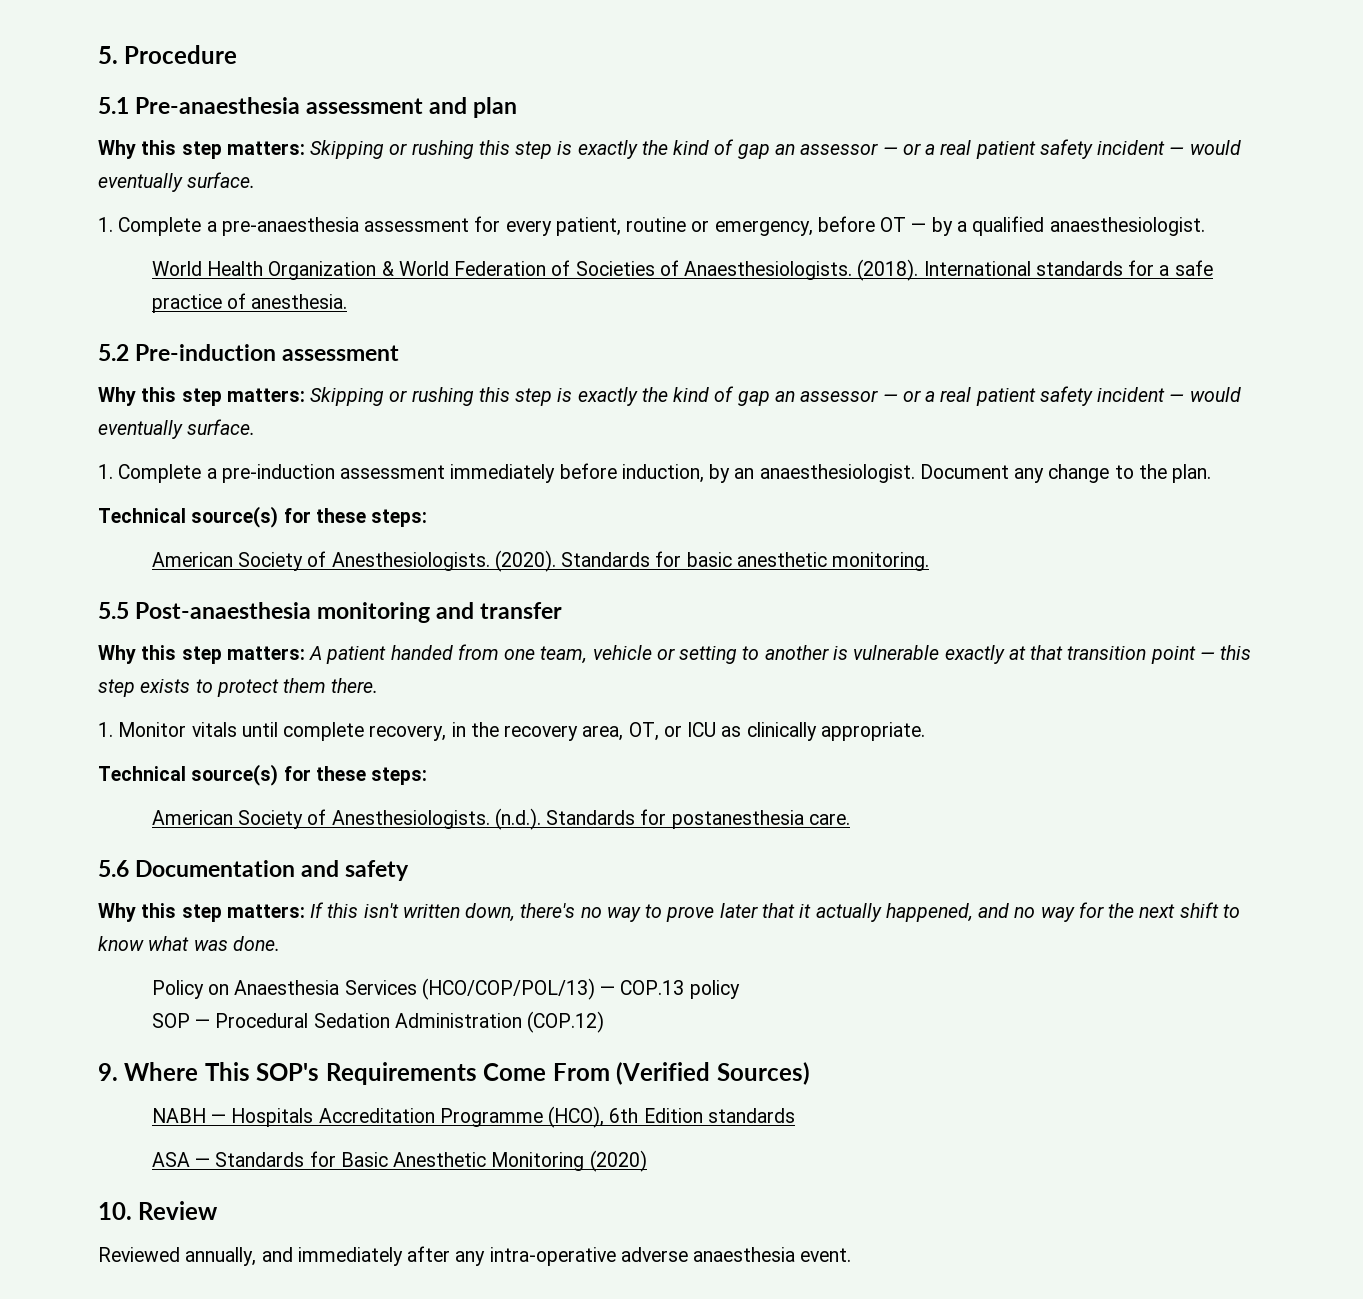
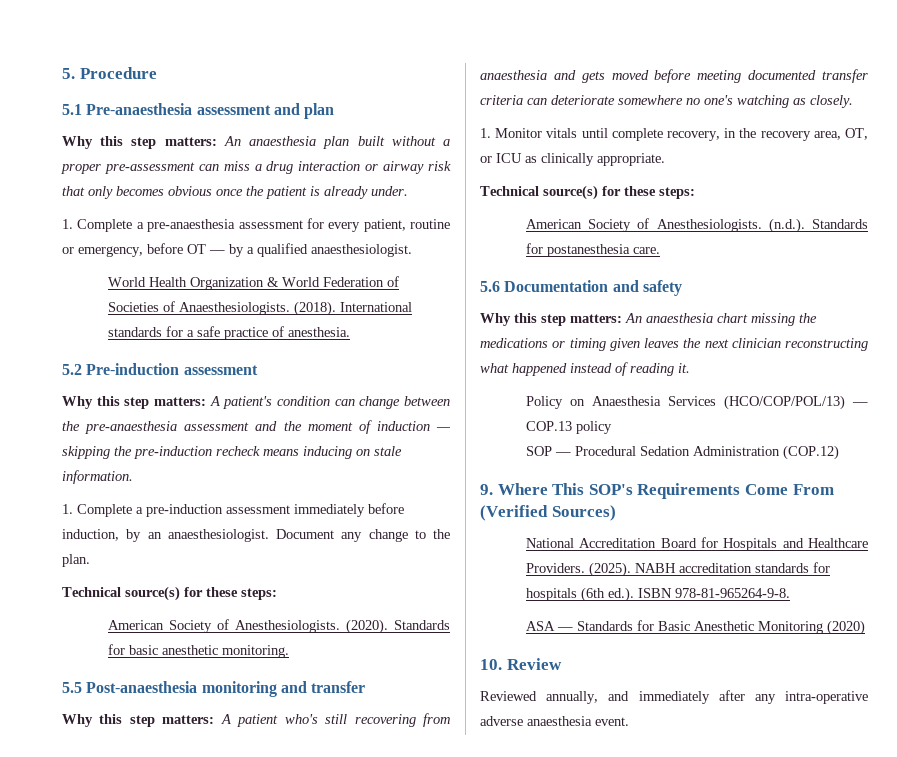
  5.1 Pre-anaesthesia assessment and plan
- Why this step matters: Skipping or rushing this step is exactly the kind of gap an assessor — or a real patient safety incident — would eventually surface.
+ Why this step matters: An anaesthesia plan built without a proper pre-assessment can miss a drug interaction or airway risk that only becomes obvious once the patient is already under.
  5.2 Pre-induction assessment
- Why this step matters: Skipping or rushing this step is exactly the kind of gap an assessor — or a real patient safety incident — would eventually surface.
+ Why this step matters: A patient's condition can change between the pre-anaesthesia assessment and the moment of induction — skipping the pre-induction recheck means inducing on stale information.
- Why this step matters: A patient handed from one team, vehicle or setting to another is vulnerable exactly at that transition point — this step exists to protect them there.
+ Why this step matters: A patient who's still recovering from anaesthesia and gets moved before meeting documented transfer criteria can deteriorate somewhere no one's watching as closely.
- Why this step matters: If this isn't written down, there's no way to prove later that it actually happened, and no way for the next shift to know what was done.
+ Why this step matters: An anaesthesia chart missing the medications or timing given leaves the next clinician reconstructing what happened instead of reading it.
- NABH — Hospitals Accreditation Programme (HCO), 6th Edition standards
+ National Accreditation Board for Hospitals and Healthcare Providers. (2025). NABH accreditation standards for hospitals (6th ed.). ISBN 978-81-965264-9-8.

